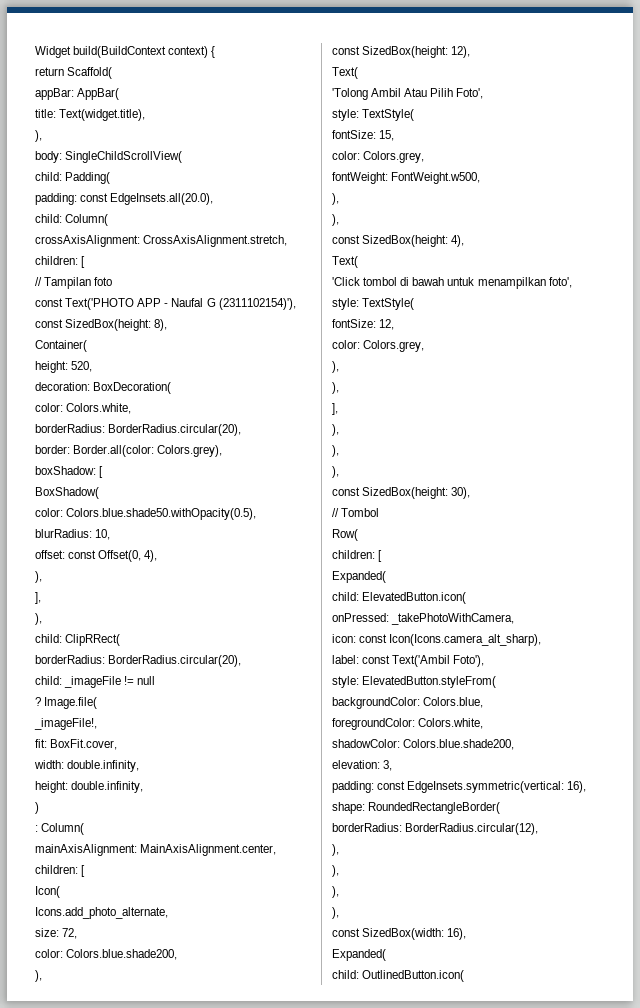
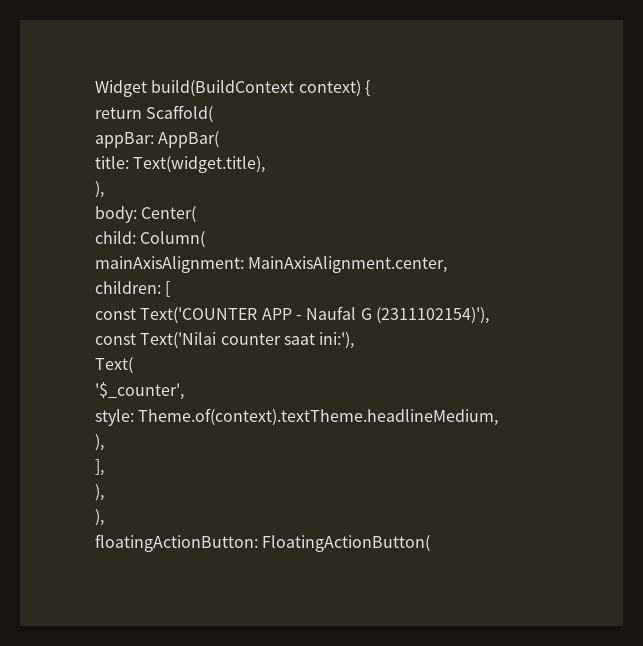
- body: SingleChildScrollView(
- child: Padding(
- padding: const EdgeInsets.all(20.0),
+ body: Center(
  child: Column(
- crossAxisAlignment: CrossAxisAlignment.stretch,
- children: [
- // Tampilan foto
- const Text('PHOTO APP - Naufal G (2311102154)'),
- const SizedBox(height: 8),
- Container(
- height: 520,
- decoration: BoxDecoration(
- color: Colors.white,
- borderRadius: BorderRadius.circular(20),
- border: Border.all(color: Colors.grey),
- boxShadow: [
- BoxShadow(
- color: Colors.blue.shade50.withOpacity(0.5),
- blurRadius: 10,
- offset: const Offset(0, 4),
- ),
- ],
- ),
- child: ClipRRect(
- borderRadius: BorderRadius.circular(20),
- child: _imageFile != null
- ? Image.file(
- _imageFile!,
- fit: BoxFit.cover,
- width: double.infinity,
- height: double.infinity,
- )
- : Column(
- Icon(
- Icons.add_photo_alternate,
- size: 72,
- color: Colors.blue.shade200,
- ),
- const SizedBox(height: 12),
+ const Text('COUNTER APP - Naufal G (2311102154)'),
+ const Text('Nilai counter saat ini:'),
  Text(
- 'Tolong Ambil Atau Pilih Foto',
- style: TextStyle(
- fontSize: 15,
- color: Colors.grey,
- fontWeight: FontWeight.w500,
- ),
- ),
- const SizedBox(height: 4),
- Text(
- 'Click tombol di bawah untuk menampilkan foto',
- style: TextStyle(
- fontSize: 12,
- color: Colors.grey,
- ),
+ '$_counter',
+ style: Theme.of(context).textTheme.headlineMedium,
  ),
  ],
  ),
  ),
- ),
- const SizedBox(height: 30),
- // Tombol
- Row(
- children: [
- Expanded(
- child: ElevatedButton.icon(
- onPressed: _takePhotoWithCamera,
- icon: const Icon(Icons.camera_alt_sharp),
- label: const Text('Ambil Foto'),
- style: ElevatedButton.styleFrom(
- backgroundColor: Colors.blue,
- foregroundColor: Colors.white,
- shadowColor: Colors.blue.shade200,
- elevation: 3,
- padding: const EdgeInsets.symmetric(vertical: 16),
- shape: RoundedRectangleBorder(
- borderRadius: BorderRadius.circular(12),
- ),
- ),
- ),
- ),
- const SizedBox(width: 16),
- Expanded(
- child: OutlinedButton.icon(
+ floatingActionButton: FloatingActionButton(

